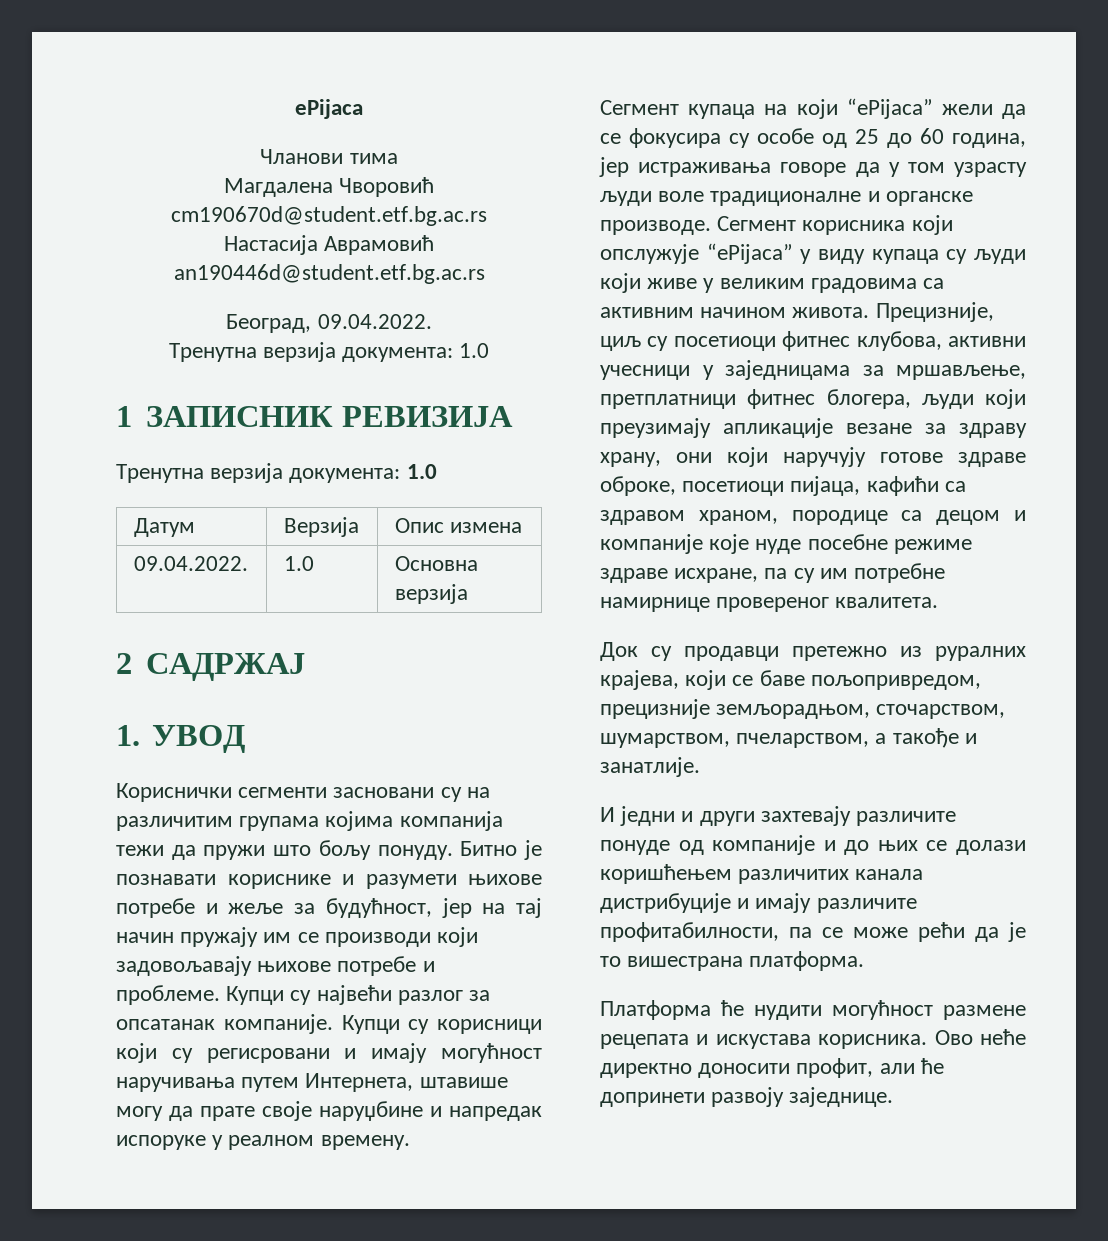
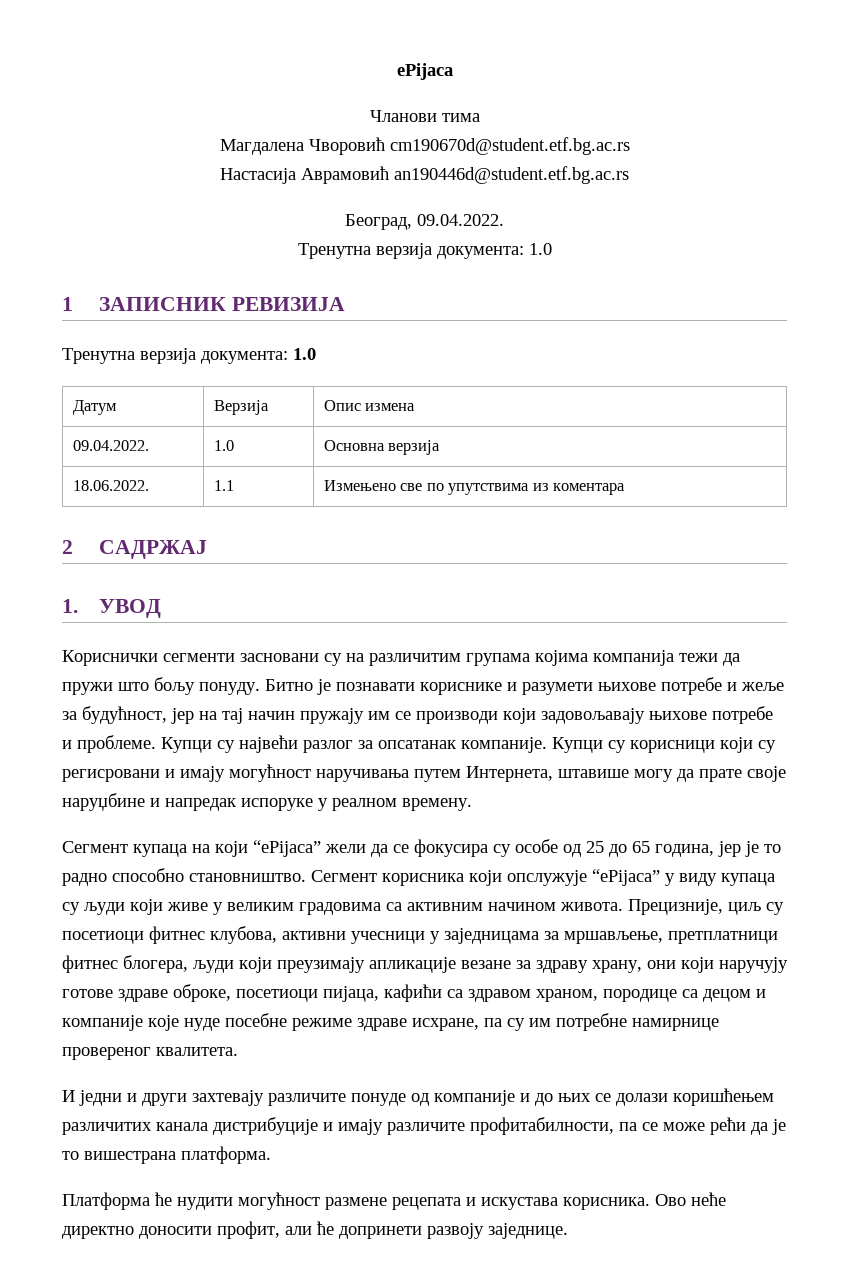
+ 18.06.2022. | 1.1 | Измењено све по упутствима из коментара
- Сегмент купаца на који “ePijaca” жели да се фокусира су особе од 25 до 60 година, јер истраживања говоре да у том узрасту људи воле традиционалне и органске производе.
+ Сегмент купаца на који “ePijaca” жели да се фокусира су особе од 25 до 65 година, јер je то радно способно становништво.
- Док су продавци претежно из руралних крајева, који се баве пољопривредом, прецизније земљорадњом, сточарством, шумарством, пчеларством, а такође и занатлије.

